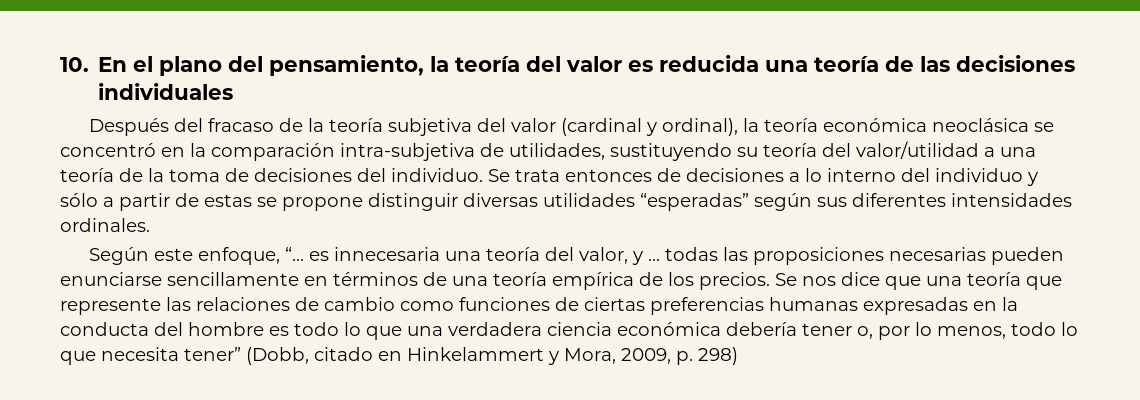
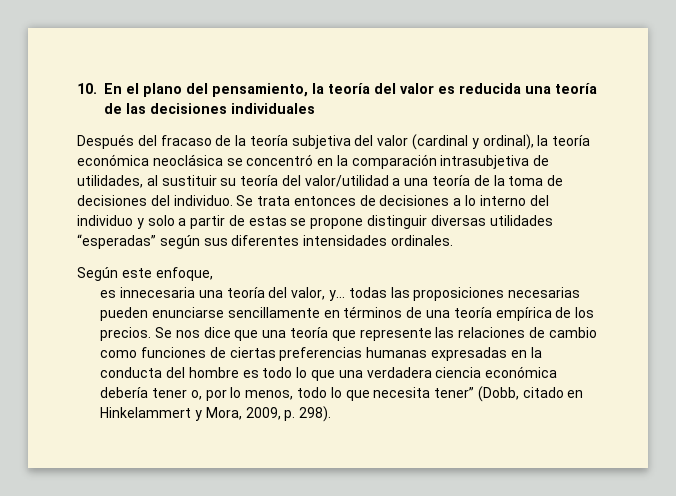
- Después del fracaso de la teoría subjetiva del valor (cardinal y ordinal), la teoría económica neoclásica se concentró en la comparación intra-subjetiva de utilidades, sustituyendo su teoría del valor/utilidad a una teoría de la toma de decisiones del individuo.
+ Después del fracaso de la teoría subjetiva del valor (cardinal y ordinal), la teoría económica neoclásica se concentró en la comparación intrasubjetiva de utilidades, al sustituir su teoría del valor/utilidad a una teoría de la toma de decisiones del individuo.
- Se trata entonces de decisiones a lo interno del individuo y sólo a partir de estas se propone distinguir diversas utilidades “esperadas” según sus diferentes intensidades ordinales.
+ Se trata entonces de decisiones a lo interno del individuo y solo a partir de estas se propone distinguir diversas utilidades “esperadas” según sus diferentes intensidades ordinales.
- Según este enfoque, “… es innecesaria una teoría del valor, y … todas las proposiciones necesarias pueden enunciarse sencillamente en términos de una teoría empírica de los precios.
+ Según este enfoque,
+ es innecesaria una teoría del valor, y… todas las proposiciones necesarias pueden enunciarse sencillamente en términos de una teoría empírica de los precios.
- Se nos dice que una teoría que represente las relaciones de cambio como funciones de ciertas preferencias humanas expresadas en la conducta del hombre es todo lo que una verdadera ciencia económica debería tener o, por lo menos, todo lo que necesita tener” (Dobb, citado en Hinkelammert y Mora, 2009, p. 298)
+ Se nos dice que una teoría que represente las relaciones de cambio como funciones de ciertas preferencias humanas expresadas en la conducta del hombre es todo lo que una verdadera ciencia económica debería tener o, por lo menos, todo lo que necesita tener” (Dobb, citado en Hinkelammert y Mora, 2009, p. 298).

